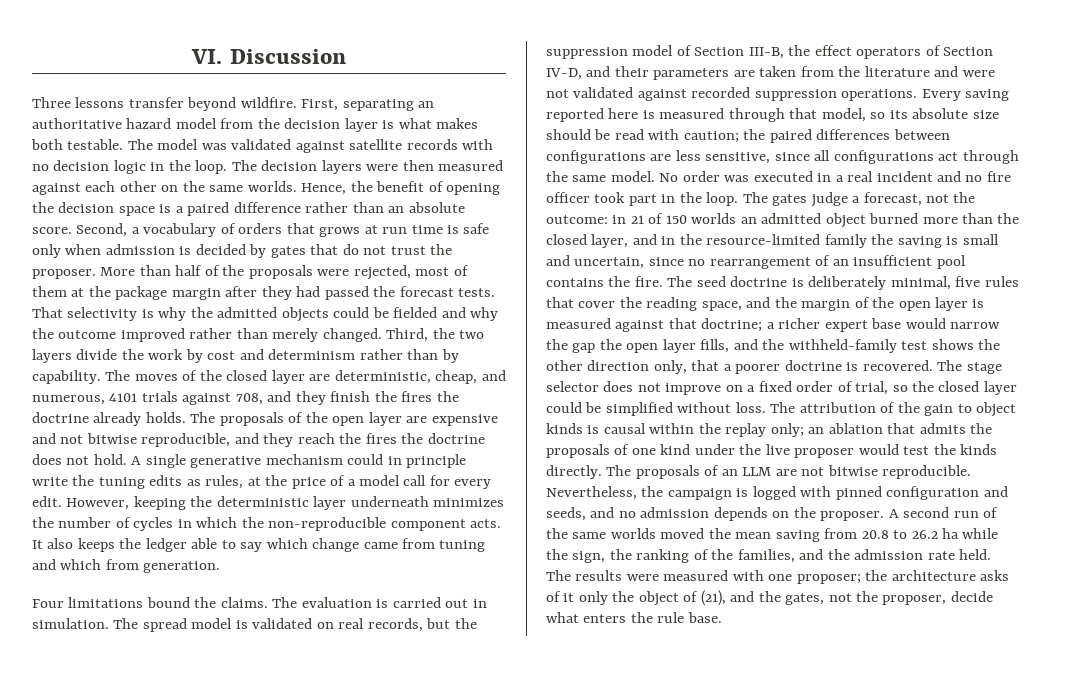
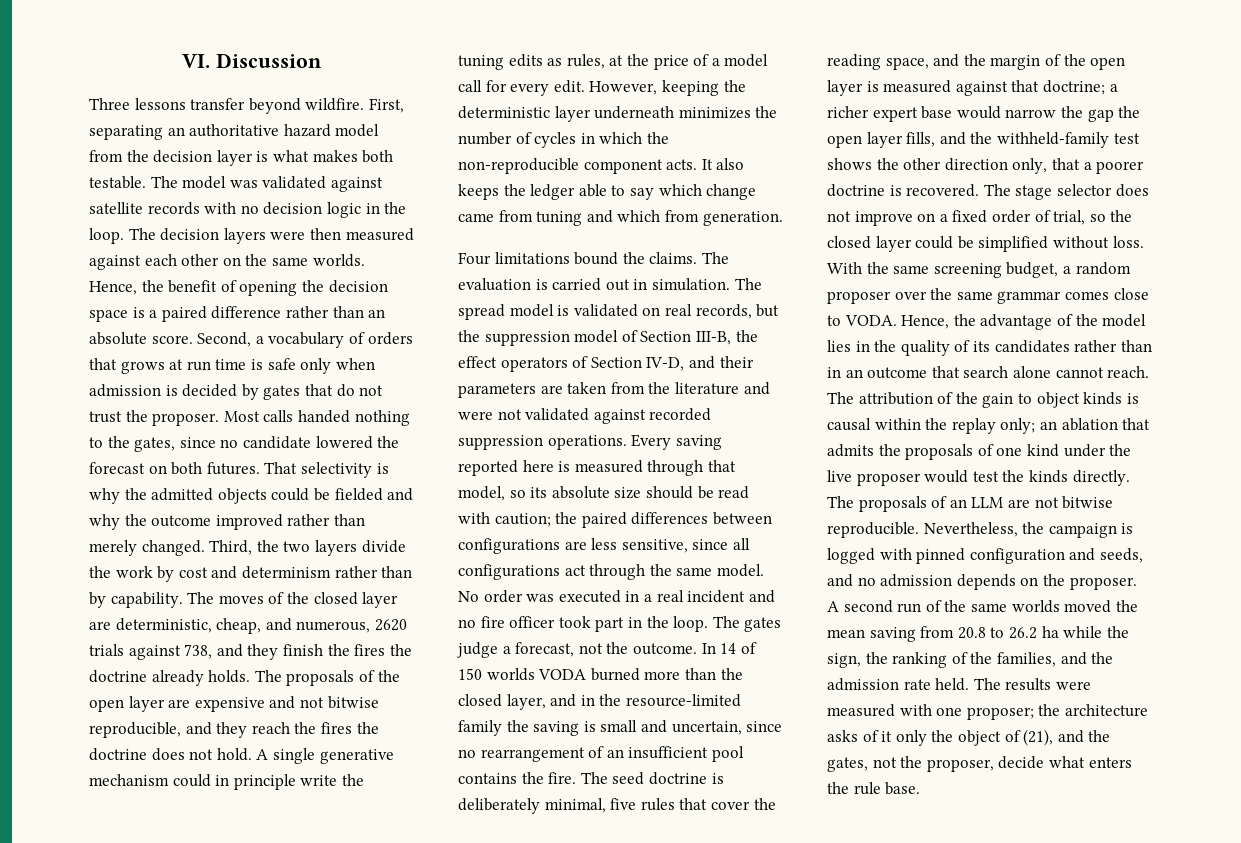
- More than half of the proposals were rejected, most of them at the package margin after they had passed the forecast tests.
+ Most calls handed nothing to the gates, since no candidate lowered the forecast on both futures.
- The moves of the closed layer are deterministic, cheap, and numerous, 4101 trials against 708, and they finish the fires the doctrine already holds.
+ The moves of the closed layer are deterministic, cheap, and numerous, 2620 trials against 738, and they finish the fires the doctrine already holds.
- The gates judge a forecast, not the outcome: in 21 of 150 worlds an admitted object burned more than the closed layer, and in the resource-limited family the saving is small and uncertain, since no rearrangement of an insufficient pool contains the fire.
+ The gates judge a forecast, not the outcome. In 14 of 150 worlds VODA burned more than the closed layer, and in the resource-limited family the saving is small and uncertain, since no rearrangement of an insufficient pool contains the fire.
+ With the same screening budget, a random proposer over the same grammar comes close to VODA. Hence, the advantage of the model lies in the quality of its candidates rather than in an outcome that search alone cannot reach.

